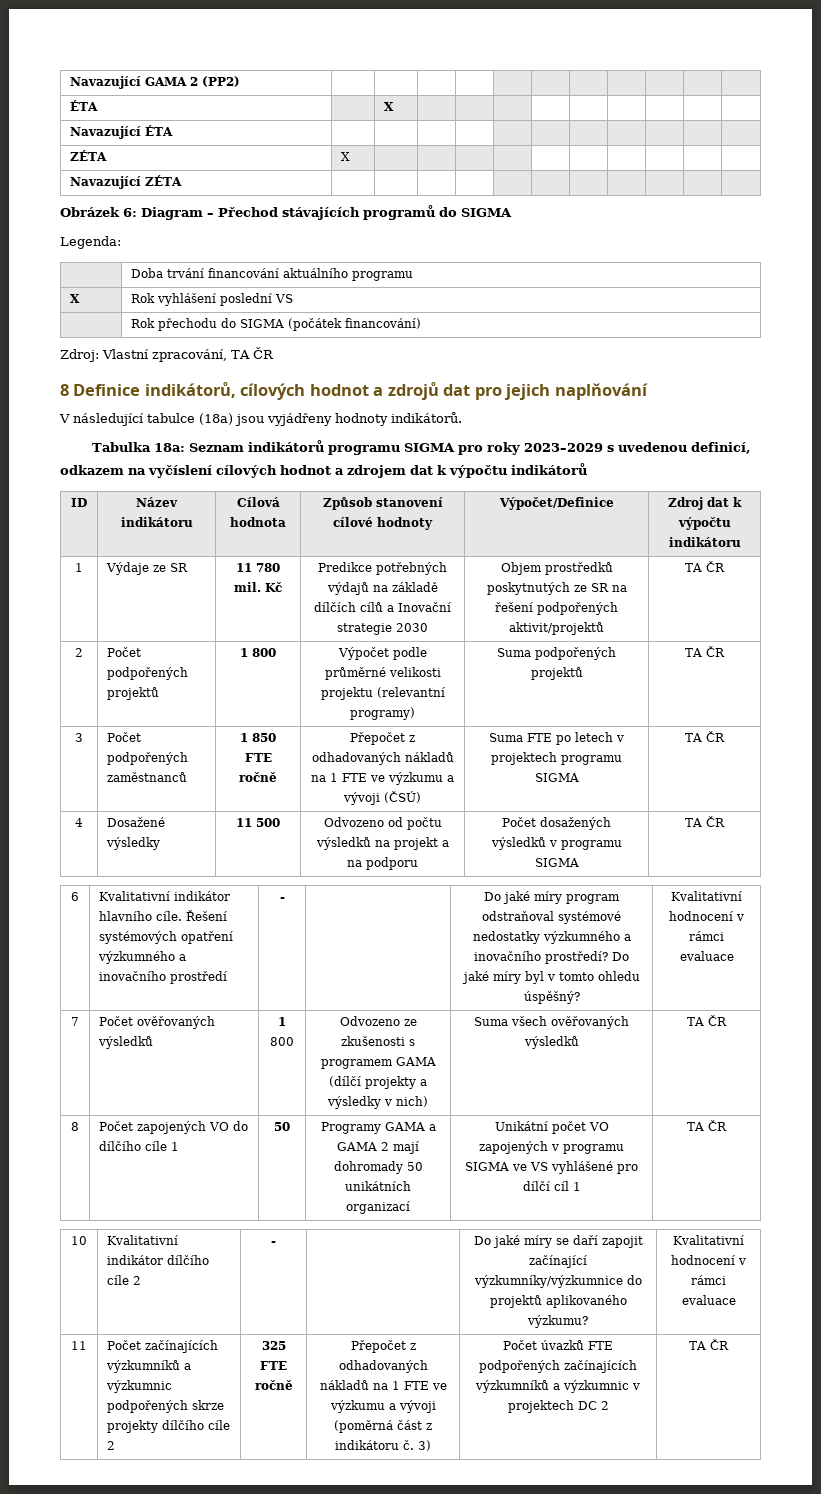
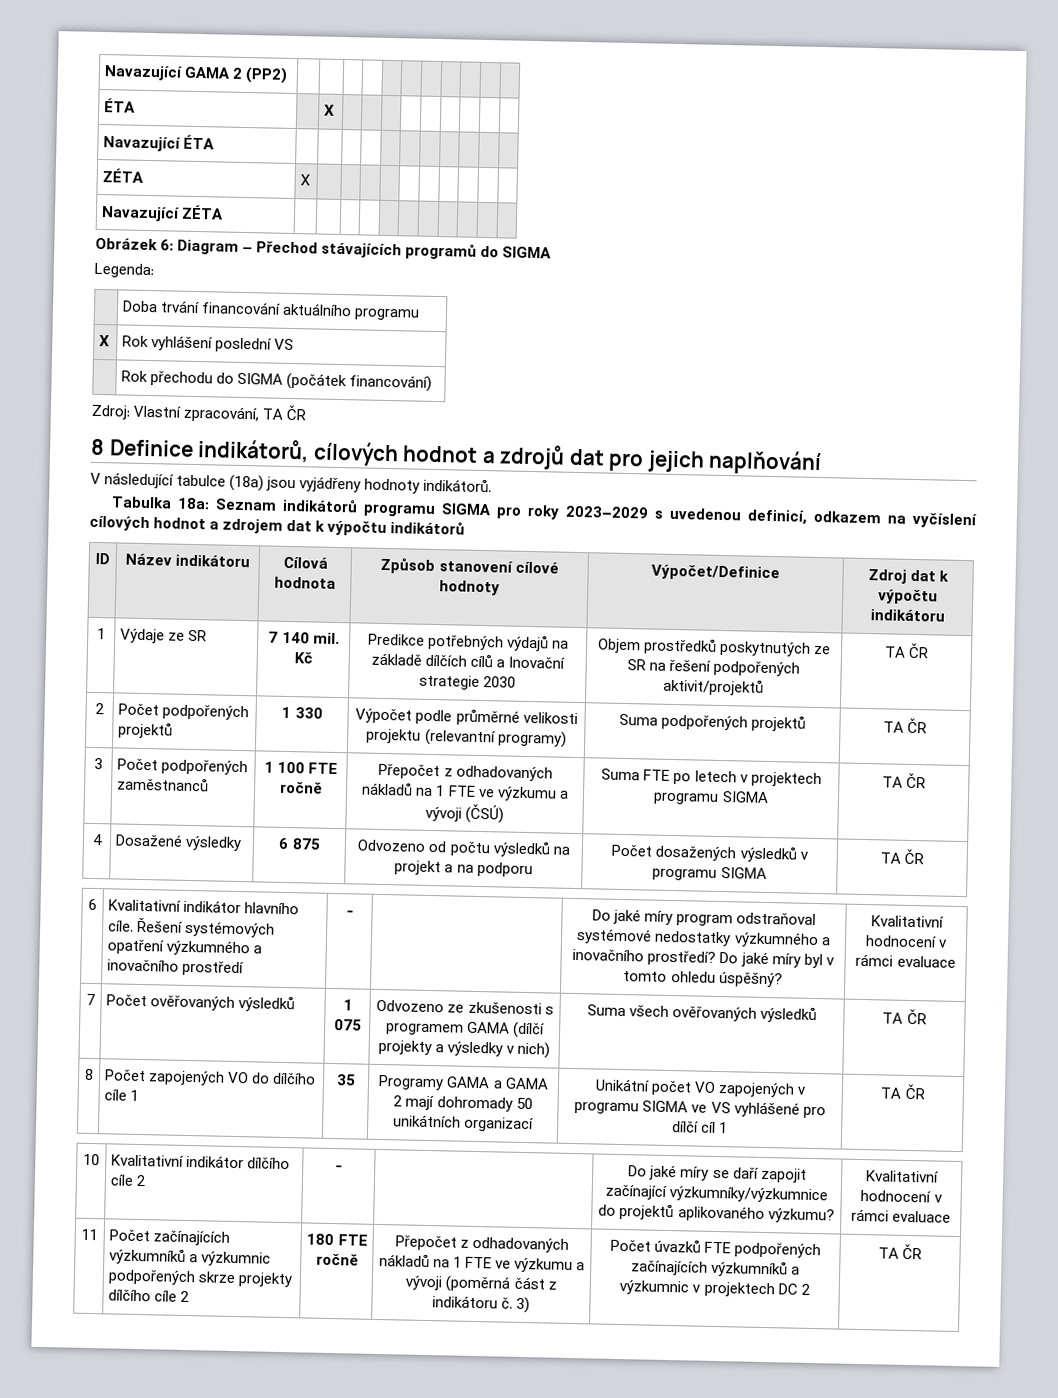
- 1 | Výdaje ze SR | 11 780 mil. Kč | Predikce potřebných výdajů na základě dílčích cílů a Inovační strategie 2030 | Objem prostředků poskytnutých ze SR na řešení podpořených aktivit/projektů | TA ČR
+ 1 | Výdaje ze SR | 7 140 mil. Kč | Predikce potřebných výdajů na základě dílčích cílů a Inovační strategie 2030 | Objem prostředků poskytnutých ze SR na řešení podpořených aktivit/projektů | TA ČR
- 2 | Počet podpořených projektů | 1 800 | Výpočet podle průměrné velikosti projektu (relevantní programy) | Suma podpořených projektů | TA ČR
+ 2 | Počet podpořených projektů | 1 330 | Výpočet podle průměrné velikosti projektu (relevantní programy) | Suma podpořených projektů | TA ČR
- 3 | Počet podpořených zaměstnanců | 1 850 FTE ročně | Přepočet z odhadovaných nákladů na 1 FTE ve výzkumu a vývoji (ČSÚ) | Suma FTE po letech v projektech programu SIGMA | TA ČR
+ 3 | Počet podpořených zaměstnanců | 1 100 FTE ročně | Přepočet z odhadovaných nákladů na 1 FTE ve výzkumu a vývoji (ČSÚ) | Suma FTE po letech v projektech programu SIGMA | TA ČR
- 4 | Dosažené výsledky | 11 500 | Odvozeno od počtu výsledků na projekt a na podporu | Počet dosažených výsledků v programu SIGMA | TA ČR
+ 4 | Dosažené výsledky | 6 875 | Odvozeno od počtu výsledků na projekt a na podporu | Počet dosažených výsledků v programu SIGMA | TA ČR
- 7 | Počet ověřovaných výsledků | 1 800 | Odvozeno ze zkušenosti s programem GAMA (dílčí projekty a výsledky v nich) | Suma všech ověřovaných výsledků | TA ČR
+ 7 | Počet ověřovaných výsledků | 1 075 | Odvozeno ze zkušenosti s programem GAMA (dílčí projekty a výsledky v nich) | Suma všech ověřovaných výsledků | TA ČR
- 8 | Počet zapojených VO do dílčího cíle 1 | 50 | Programy GAMA a GAMA 2 mají dohromady 50 unikátních organizací | Unikátní počet VO zapojených v programu SIGMA ve VS vyhlášené pro dílčí cíl 1 | TA ČR
+ 8 | Počet zapojených VO do dílčího cíle 1 | 35 | Programy GAMA a GAMA 2 mají dohromady 50 unikátních organizací | Unikátní počet VO zapojených v programu SIGMA ve VS vyhlášené pro dílčí cíl 1 | TA ČR
- 325 FTE ročně
+ 180 FTE ročně

